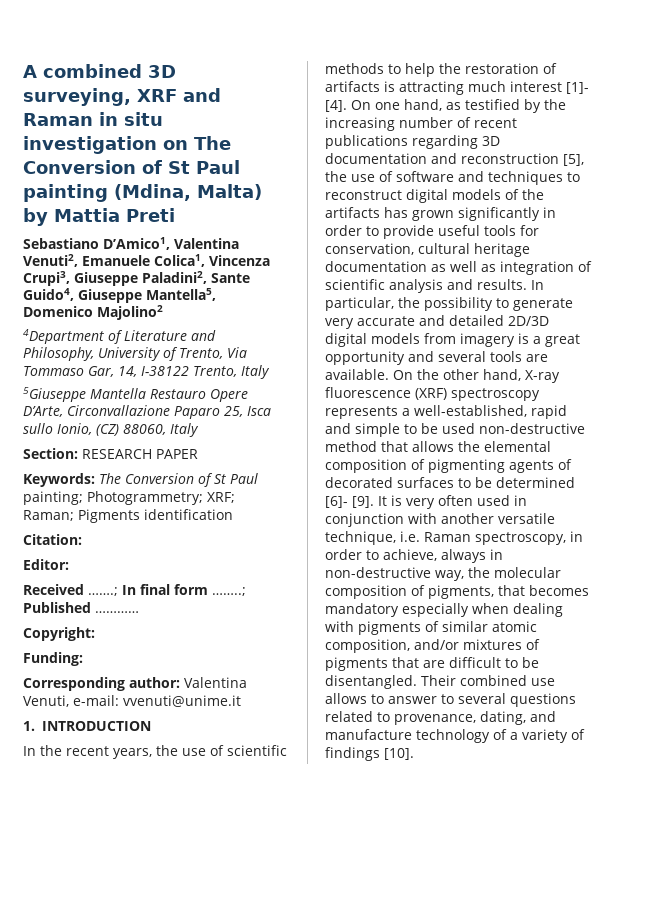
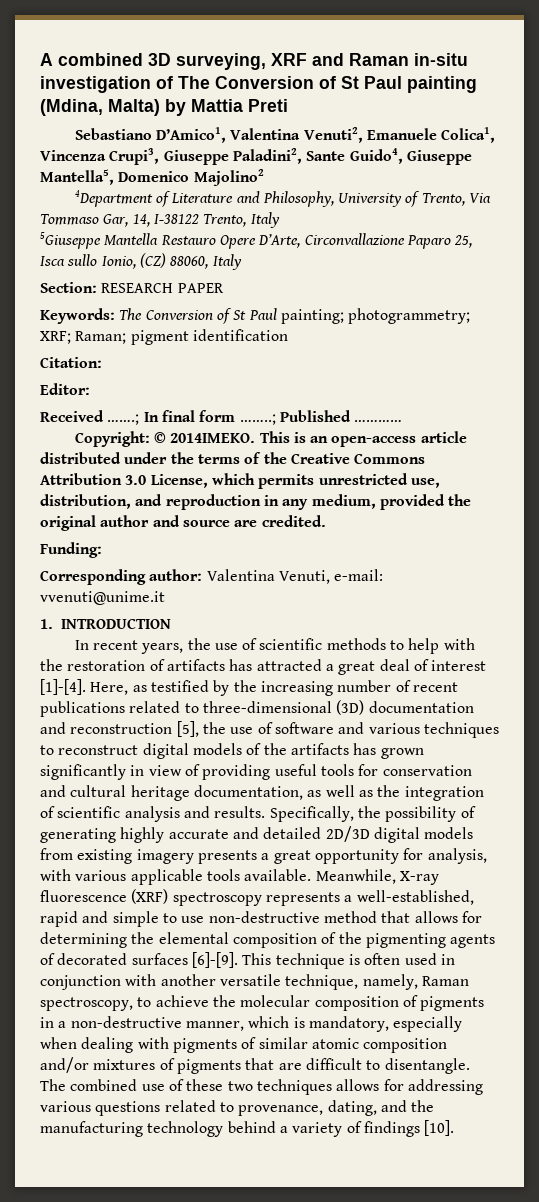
- A combined 3D surveying, XRF and Raman in situ investigation on The Conversion of St Paul painting (Mdina, Malta) by Mattia Preti
+ A combined 3D surveying, XRF and Raman in-situ investigation of The Conversion of St Paul painting (Mdina, Malta) by Mattia Preti
- Keywords: The Conversion of St Paul painting; Photogrammetry; XRF; Raman; Pigments identification
+ Keywords: The Conversion of St Paul painting; photogrammetry; XRF; Raman; pigment identification
- Copyright:
+ Copyright: © 2014IMEKO. This is an open-access article distributed under the terms of the Creative Commons Attribution 3.0 License, which permits unrestricted use, distribution, and reproduction in any medium, provided the original author and source are credited.
- In the recent years, the use of scientific methods to help the restoration of artifacts is attracting much interest [1]- [4]. On one hand, as testified by the increasing number of recent publications regarding 3D documentation and reconstruction [5], the use of software and techniques to reconstruct digital models of the artifacts has grown significantly in order to provide useful tools for conservation, cultural heritage documentation as well as integration of scientific analysis and results.
+ In recent years, the use of scientific methods to help with the restoration of artifacts has attracted a great deal of interest [1]-[4]. Here, as testified by the increasing number of recent publications related to three-dimensional (3D) documentation and reconstruction [5], the use of software and various techniques to reconstruct digital models of the artifacts has grown significantly in view of providing useful tools for conservation and cultural heritage documentation, as well as the integration of scientific analysis and results.
- In particular, the possibility to generate very accurate and detailed 2D/3D digital models from imagery is a great opportunity and several tools are available. On the other hand, X-ray fluorescence (XRF) spectroscopy represents a well-established, rapid and simple to be used non-destructive method that allows the elemental composition of pigmenting agents of decorated surfaces to be determined [6]- [9]. It is very often used in conjunction with another versatile technique, i.e. Raman spectroscopy, in order to achieve, always in non-destructive way, the molecular composition of pigments, that becomes mandatory especially when dealing with pigments of similar atomic composition, and/or mixtures of pigments that are difficult to be disentangled. Their combined use allows to answer to several questions related to provenance, dating, and manufacture technology of a variety of findings [10].
+ Specifically, the possibility of generating highly accurate and detailed 2D/3D digital models from existing imagery presents a great opportunity for analysis, with various applicable tools available. Meanwhile, X-ray fluorescence (XRF) spectroscopy represents a well-established, rapid and simple to use non-destructive method that allows for determining the elemental composition of the pigmenting agents of decorated surfaces [6]-[9]. This technique is often used in conjunction with another versatile technique, namely, Raman spectroscopy, to achieve the molecular composition of pigments in a non-destructive manner, which is mandatory, especially when dealing with pigments of similar atomic composition and/or mixtures of pigments that are difficult to disentangle. The combined use of these two techniques allows for addressing various questions related to provenance, dating, and the manufacturing technology behind a variety of findings [10].

